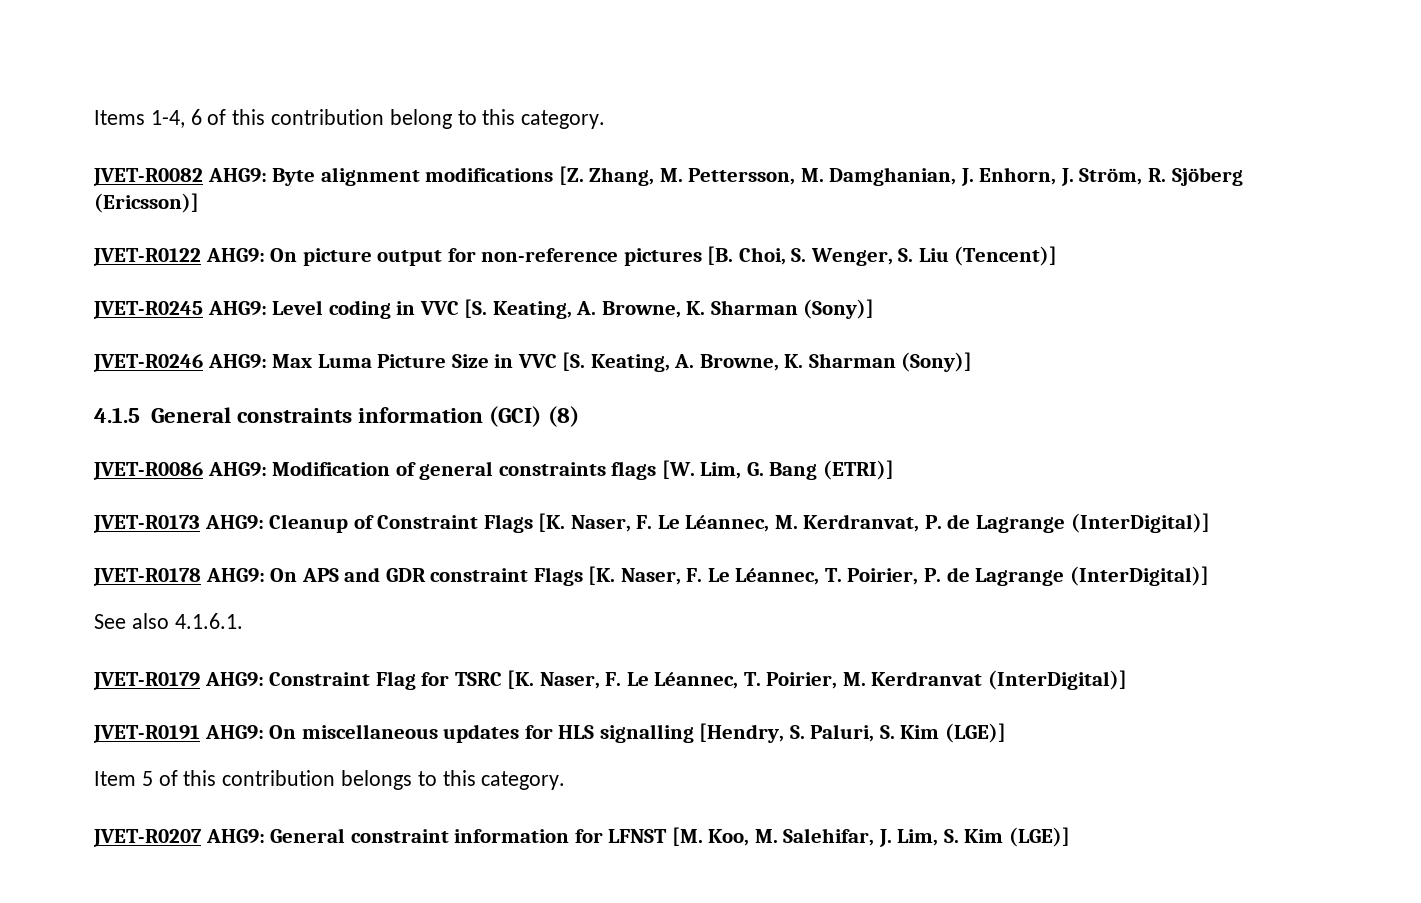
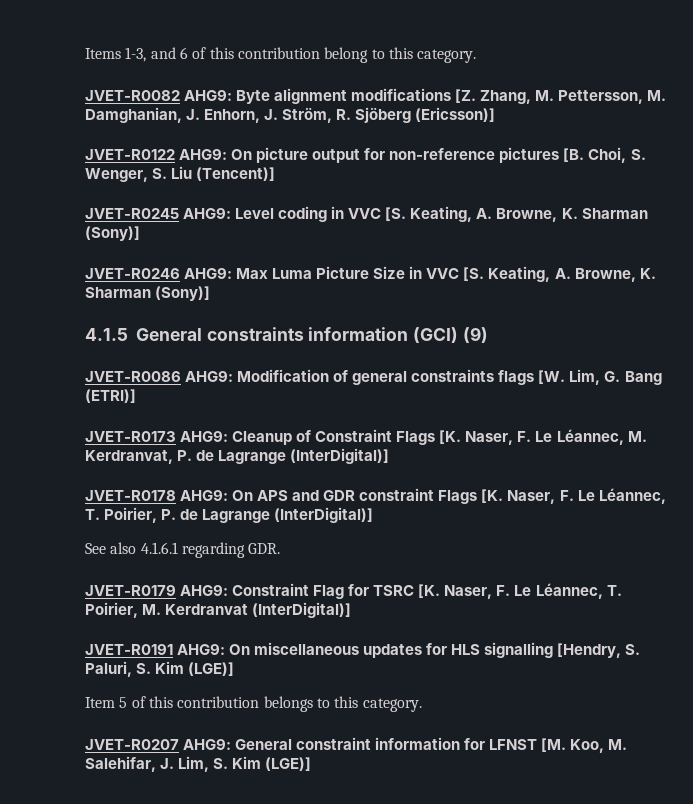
- Items 1-4, 6 of this contribution belong to this category.
+ Items 1-3, and 6 of this contribution belong to this category.
- 4.1.5 General constraints information (GCI) (8)
+ 4.1.5 General constraints information (GCI) (9)
- See also 4.1.6.1.
+ See also 4.1.6.1 regarding GDR.

